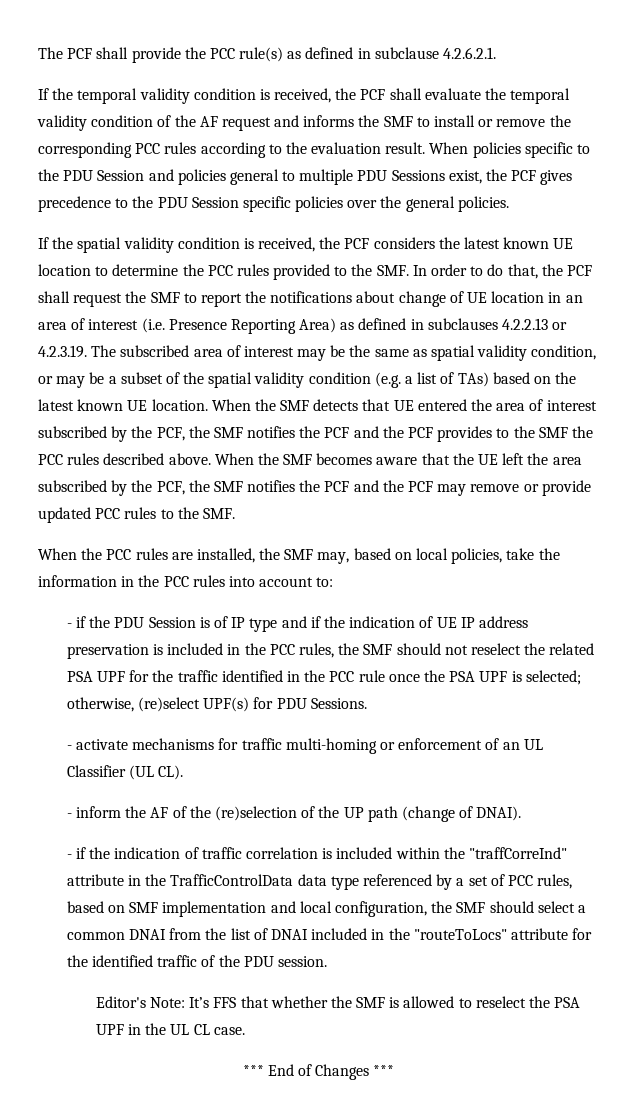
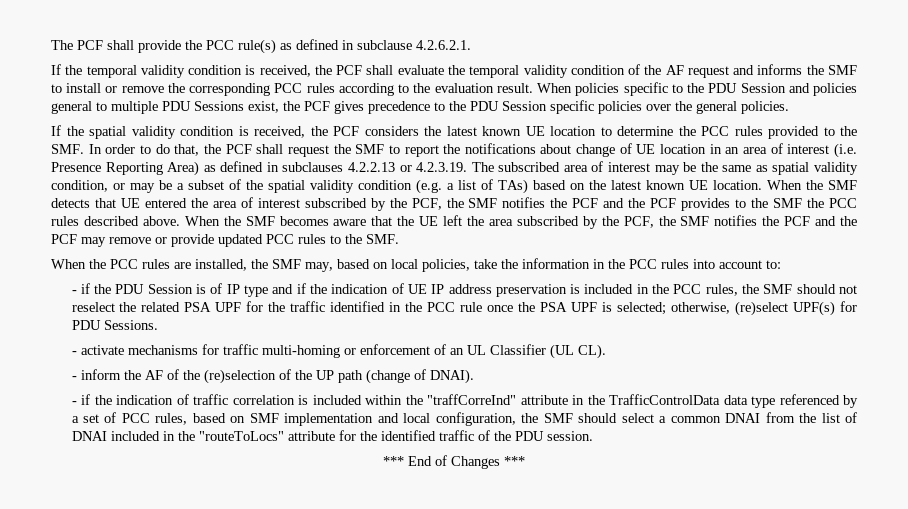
- Editor's Note: It’s FFS that whether the SMF is allowed to reselect the PSA UPF in the UL CL case.

